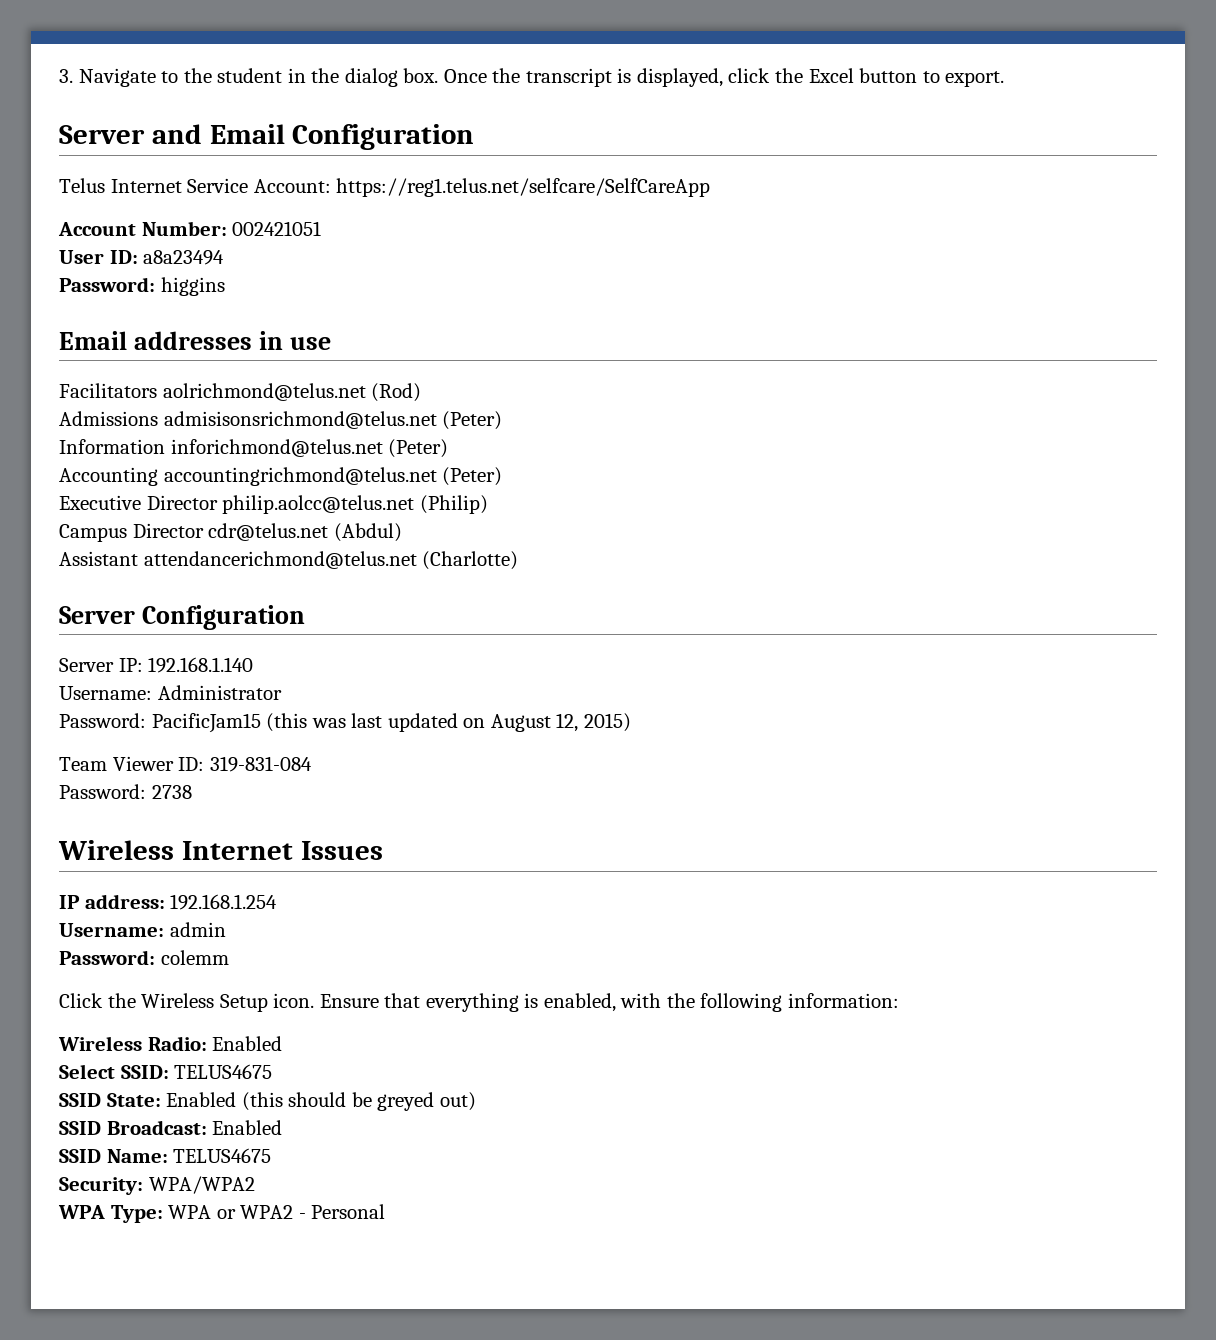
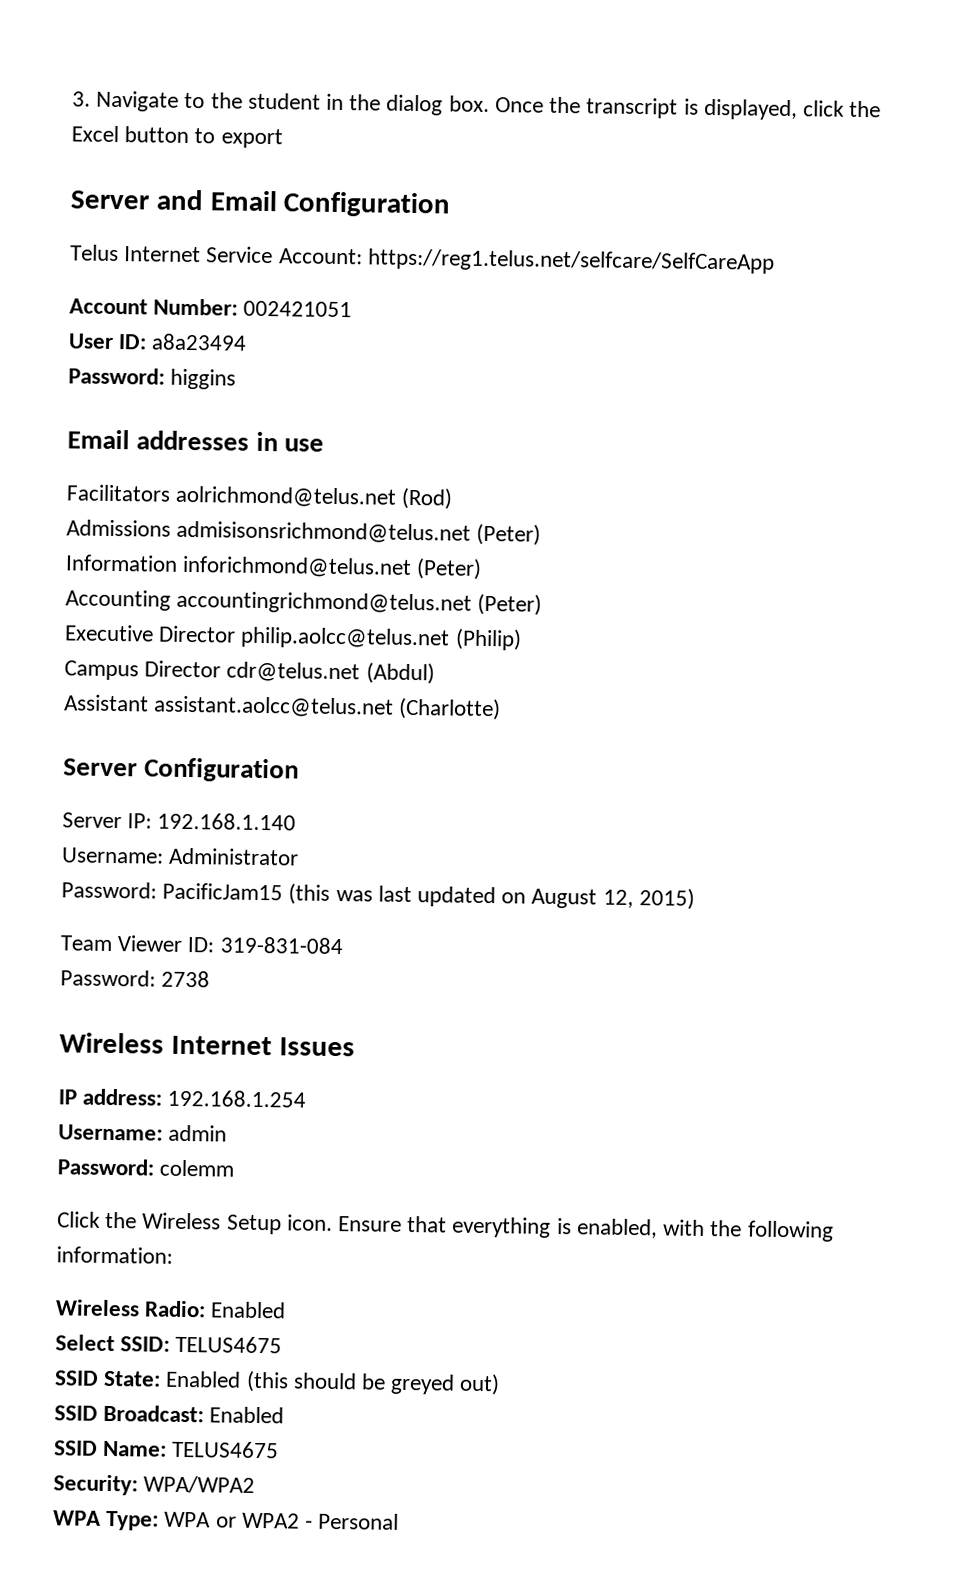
- Once the transcript is displayed, click the Excel button to export.
+ Once the transcript is displayed, click the Excel button to export
- Assistant attendancerichmond@telus.net (Charlotte)
+ Assistant assistant.aolcc@telus.net (Charlotte)

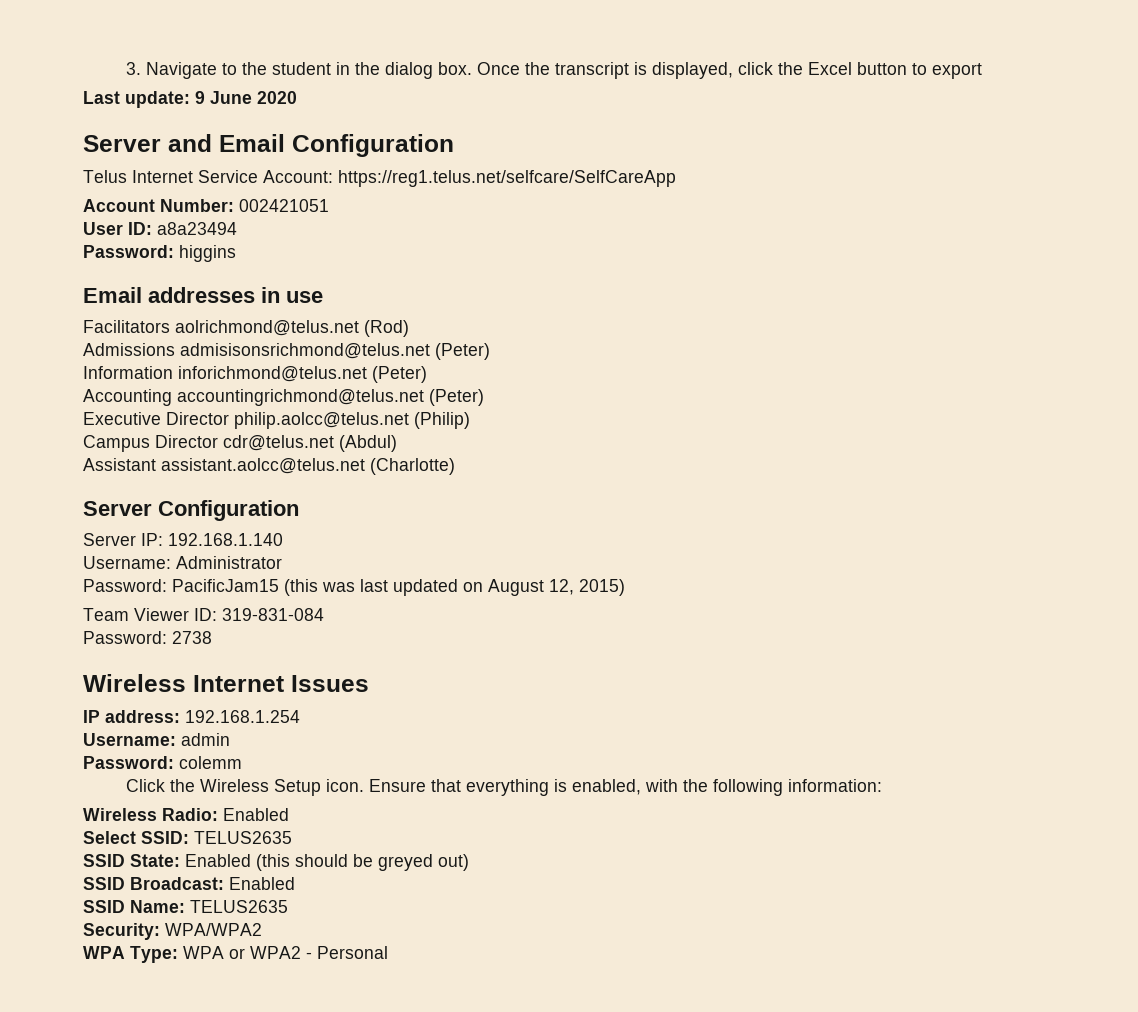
+ Last update: 9 June 2020
- Select SSID: TELUS4675
+ Select SSID: TELUS2635
- SSID Name: TELUS4675
+ SSID Name: TELUS2635

